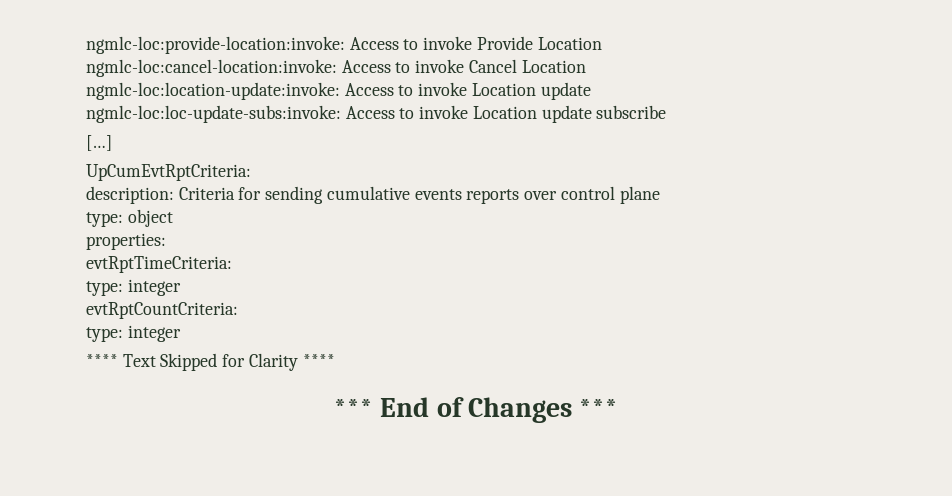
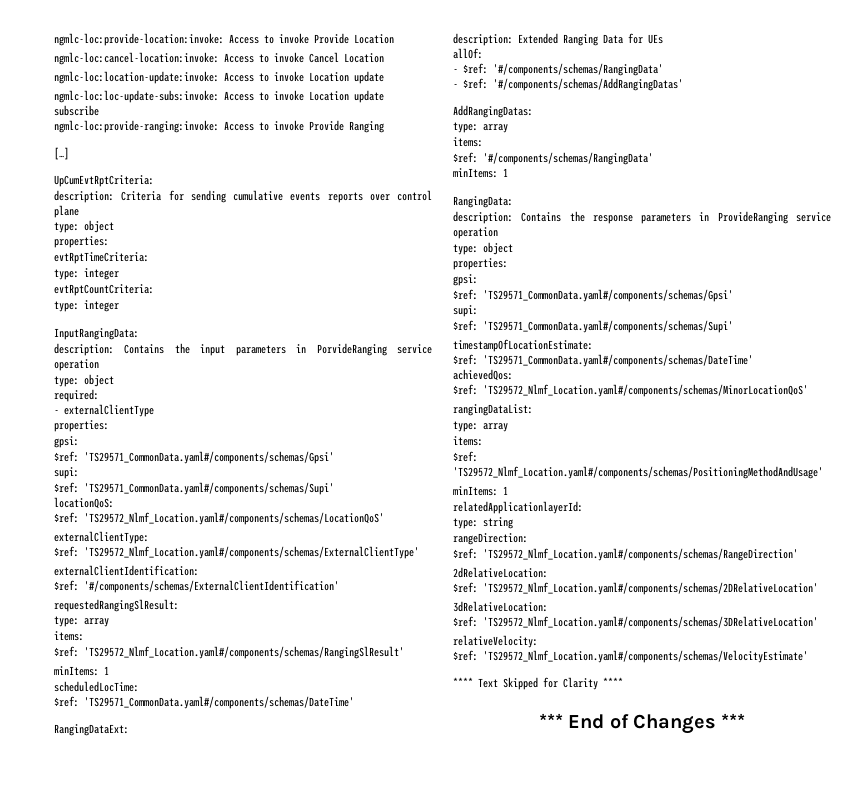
+ ngmlc-loc:provide-ranging:invoke: Access to invoke Provide Ranging
+ InputRangingData:
+ description: Contains the input parameters in PorvideRanging service operation
+ type: object
+ required:
+ - externalClientType
+ properties:
+ gpsi:
+ $ref: 'TS29571_CommonData.yaml#/components/schemas/Gpsi'
+ supi:
+ $ref: 'TS29571_CommonData.yaml#/components/schemas/Supi'
+ locationQoS:
+ $ref: 'TS29572_Nlmf_Location.yaml#/components/schemas/LocationQoS'
+ externalClientType:
+ $ref: 'TS29572_Nlmf_Location.yaml#/components/schemas/ExternalClientType'
+ externalClientIdentification:
+ $ref: '#/components/schemas/ExternalClientIdentification'
+ requestedRangingSlResult:
+ type: array
+ items:
+ $ref: 'TS29572_Nlmf_Location.yaml#/components/schemas/RangingSlResult'
+ minItems: 1
+ scheduledLocTime:
+ $ref: 'TS29571_CommonData.yaml#/components/schemas/DateTime'
+ RangingDataExt:
+ description: Extended Ranging Data for UEs
+ allOf:
+ - $ref: '#/components/schemas/RangingData'
+ - $ref: '#/components/schemas/AddRangingDatas'
+ AddRangingDatas:
+ type: array
+ items:
+ $ref: '#/components/schemas/RangingData'
+ minItems: 1
+ RangingData:
+ description: Contains the response parameters in ProvideRanging service operation
+ type: object
+ properties:
+ gpsi:
+ $ref: 'TS29571_CommonData.yaml#/components/schemas/Gpsi'
+ supi:
+ $ref: 'TS29571_CommonData.yaml#/components/schemas/Supi'
+ timestampOfLocationEstimate:
+ $ref: 'TS29571_CommonData.yaml#/components/schemas/DateTime'
+ achievedQos:
+ $ref: 'TS29572_Nlmf_Location.yaml#/components/schemas/MinorLocationQoS'
+ rangingDataList:
+ type: array
+ items:
+ $ref: 'TS29572_Nlmf_Location.yaml#/components/schemas/PositioningMethodAndUsage'
+ minItems: 1
+ relatedApplicationlayerId:
+ type: string
+ rangeDirection:
+ $ref: 'TS29572_Nlmf_Location.yaml#/components/schemas/RangeDirection'
+ 2dRelativeLocation:
+ $ref: 'TS29572_Nlmf_Location.yaml#/components/schemas/2DRelativeLocation'
+ 3dRelativeLocation:
+ $ref: 'TS29572_Nlmf_Location.yaml#/components/schemas/3DRelativeLocation'
+ relativeVelocity:
+ $ref: 'TS29572_Nlmf_Location.yaml#/components/schemas/VelocityEstimate'

